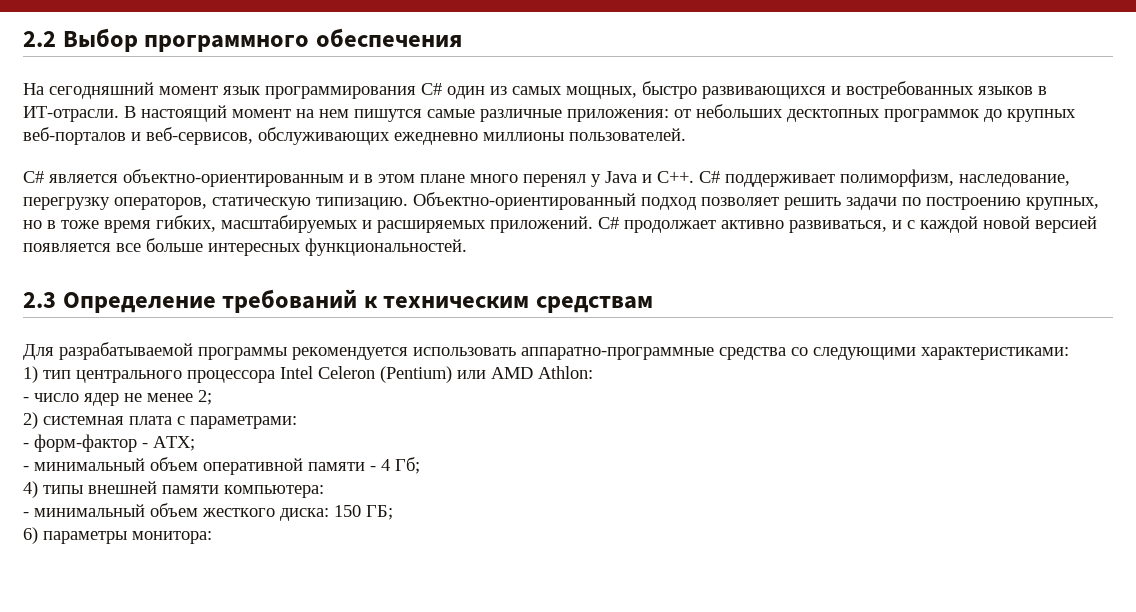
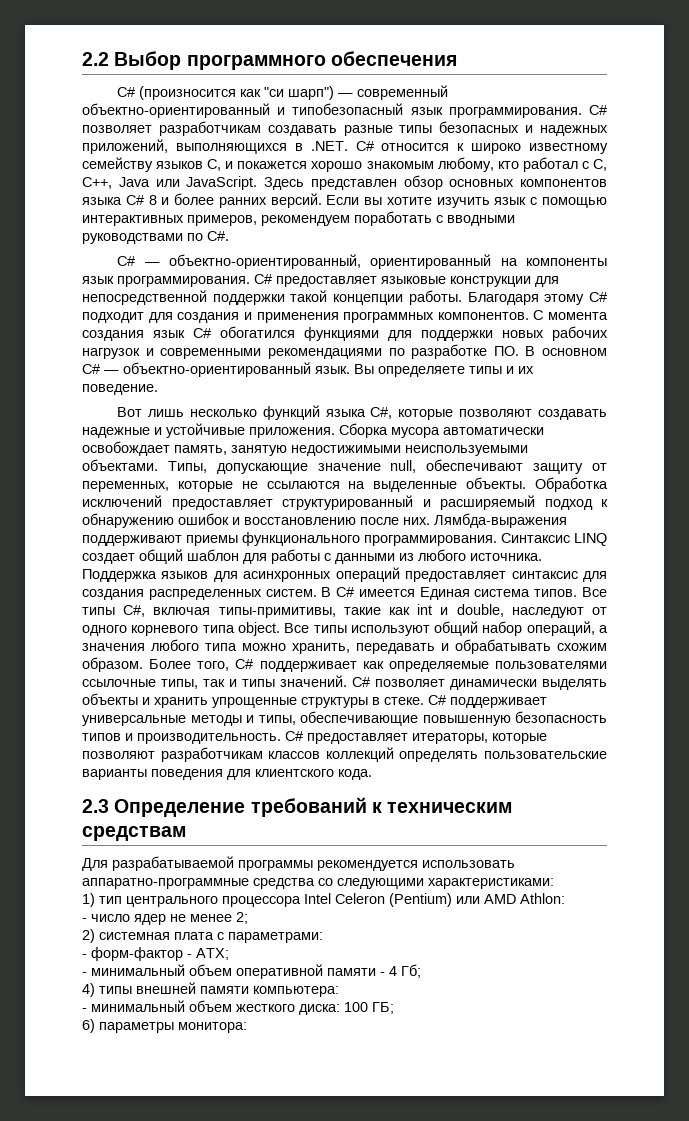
- На сегодняшний момент язык программирования C# один из самых мощных, быстро развивающихся и востребованных языков в ИТ-отрасли. В настоящий момент на нем пишутся самые различные приложения: от небольших десктопных программок до крупных веб-порталов и веб-сервисов, обслуживающих ежедневно миллионы пользователей.
- C# является объектно-ориентированным и в этом плане много перенял у Java и С++. C# поддерживает полиморфизм, наследование, перегрузку операторов, статическую типизацию. Объектно-ориентированный подход позволяет решить задачи по построению крупных, но в тоже время гибких, масштабируемых и расширяемых приложений. C# продолжает активно развиваться, и с каждой новой версией появляется все больше интересных функциональностей.
+ C# (произносится как "си шарп") — современный объектно-ориентированный и типобезопасный язык программирования. C# позволяет разработчикам создавать разные типы безопасных и надежных приложений, выполняющихся в .NET. C# относится к широко известному семейству языков C, и покажется хорошо знакомым любому, кто работал с C, C++, Java или JavaScript. Здесь представлен обзор основных компонентов языка C# 8 и более ранних версий. Если вы хотите изучить язык с помощью интерактивных примеров, рекомендуем поработать с вводными руководствами по C#.
+ C# — объектно-ориентированный, ориентированный на компоненты язык программирования. C# предоставляет языковые конструкции для непосредственной поддержки такой концепции работы. Благодаря этому C# подходит для создания и применения программных компонентов. С момента создания язык C# обогатился функциями для поддержки новых рабочих нагрузок и современными рекомендациями по разработке ПО. В основном C# — объектно-ориентированный язык. Вы определяете типы и их поведение.
+ Вот лишь несколько функций языка C#, которые позволяют создавать надежные и устойчивые приложения. Сборка мусора автоматически освобождает память, занятую недостижимыми неиспользуемыми объектами. Типы, допускающие значение null, обеспечивают защиту от переменных, которые не ссылаются на выделенные объекты. Обработка исключений предоставляет структурированный и расширяемый подход к обнаружению ошибок и восстановлению после них. Лямбда-выражения поддерживают приемы функционального программирования. Синтаксис LINQ создает общий шаблон для работы с данными из любого источника. Поддержка языков для асинхронных операций предоставляет синтаксис для создания распределенных систем. В C# имеется Единая система типов. Все типы C#, включая типы-примитивы, такие как int и double, наследуют от одного корневого типа object. Все типы используют общий набор операций, а значения любого типа можно хранить, передавать и обрабатывать схожим образом. Более того, C# поддерживает как определяемые пользователями ссылочные типы, так и типы значений. C# позволяет динамически выделять объекты и хранить упрощенные структуры в стеке. C# поддерживает универсальные методы и типы, обеспечивающие повышенную безопасность типов и производительность. C# предоставляет итераторы, которые позволяют разработчикам классов коллекций определять пользовательские варианты поведения для клиентского кода.
- - минимальный объем жесткого диска: 150 ГБ;
+ - минимальный объем жесткого диска: 100 ГБ;

